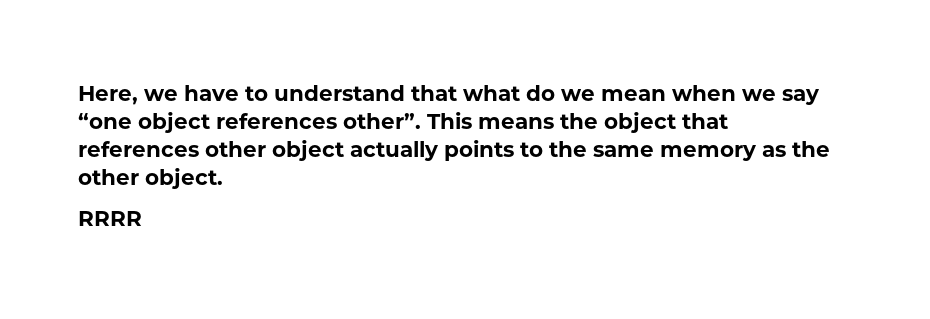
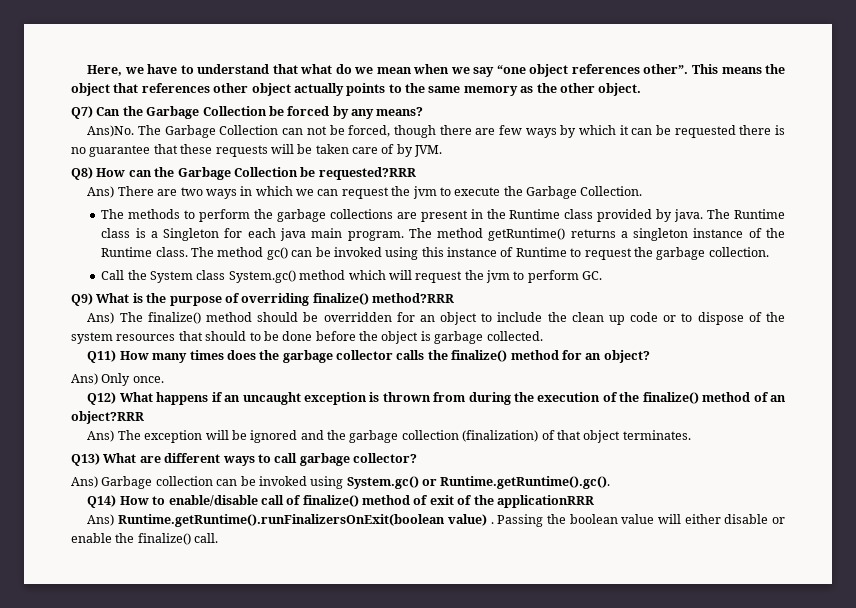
- RRRR
+ Q7) Can the Garbage Collection be forced by any means?
+ Ans)No. The Garbage Collection can not be forced, though there are few ways by which it can be requested there is no guarantee that these requests will be taken care of by JVM.
+ Q8) How can the Garbage Collection be requested?RRR
+ Ans) There are two ways in which we can request the jvm to execute the Garbage Collection.
+ The methods to perform the garbage collections are present in the Runtime class provided by java. The Runtime class is a Singleton for each java main program. The method getRuntime() returns a singleton instance of the Runtime class. The method gc() can be invoked using this instance of Runtime to request the garbage collection.
+ Call the System class System.gc() method which will request the jvm to perform GC.
+ Q9) What is the purpose of overriding finalize() method?RRR
+ Ans) The finalize() method should be overridden for an object to include the clean up code or to dispose of the system resources that should to be done before the object is garbage collected.
+ Q11) How many times does the garbage collector calls the finalize() method for an object?
+ Ans) Only once.
+ Q12) What happens if an uncaught exception is thrown from during the execution of the finalize() method of an object?RRR
+ Ans) The exception will be ignored and the garbage collection (finalization) of that object terminates.
+ Q13) What are different ways to call garbage collector?
+ Ans) Garbage collection can be invoked using System.gc() or Runtime.getRuntime().gc().
+ Q14) How to enable/disable call of finalize() method of exit of the applicationRRR
+ Ans) Runtime.getRuntime().runFinalizersOnExit(boolean value) . Passing the boolean value will either disable or enable the finalize() call.

